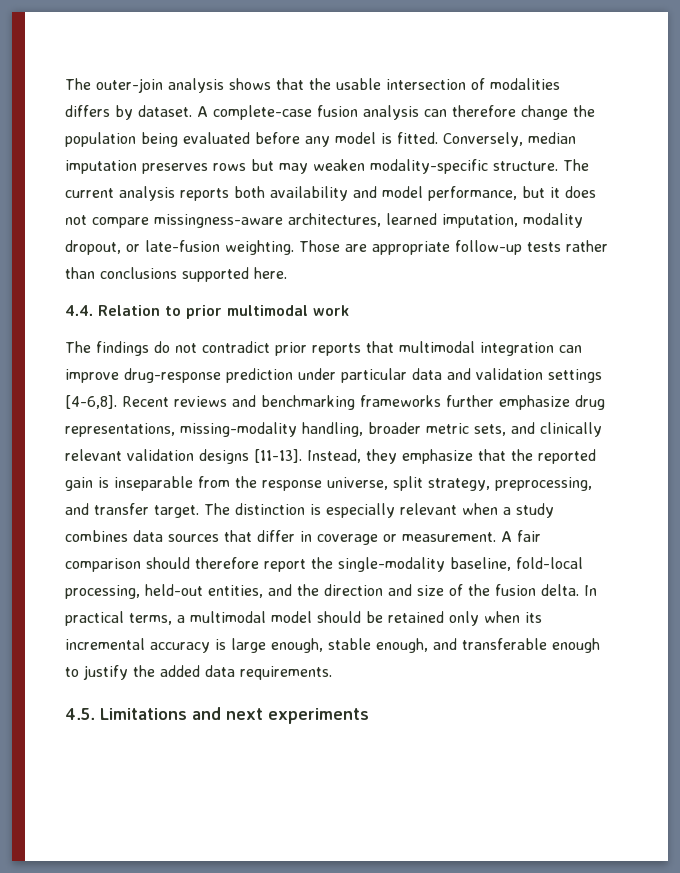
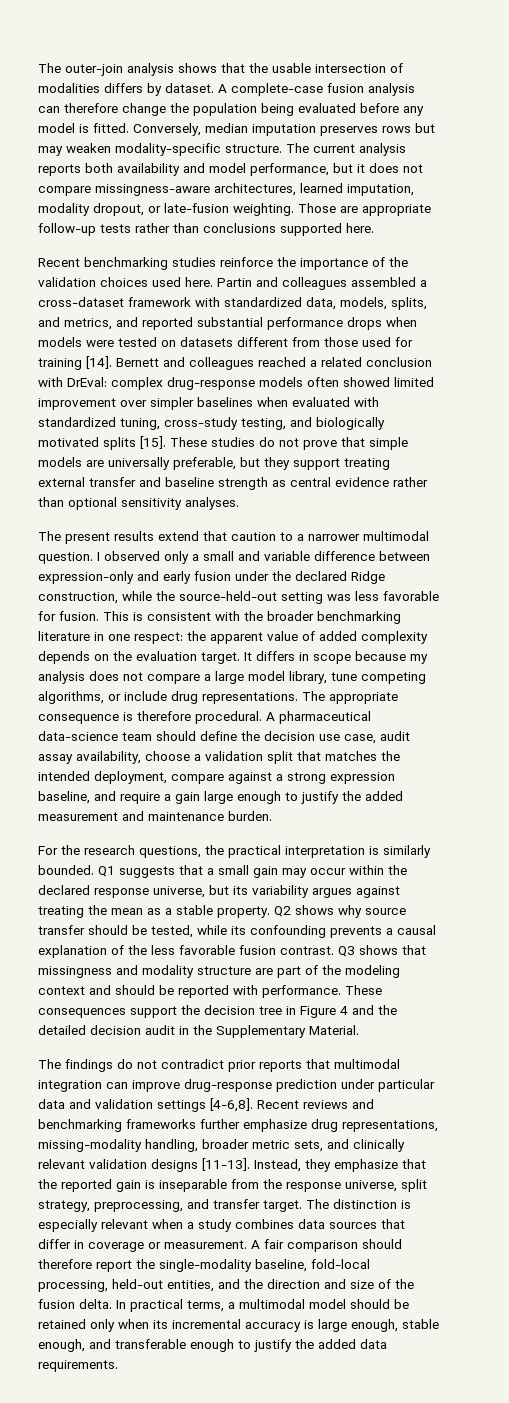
- 4.4. Relation to prior multimodal work
+ Recent benchmarking studies reinforce the importance of the validation choices used here. Partin and colleagues assembled a cross-dataset framework with standardized data, models, splits, and metrics, and reported substantial performance drops when models were tested on datasets different from those used for training [14]. Bernett and colleagues reached a related conclusion with DrEval: complex drug-response models often showed limited improvement over simpler baselines when evaluated with standardized tuning, cross-study testing, and biologically motivated splits [15]. These studies do not prove that simple models are universally preferable, but they support treating external transfer and baseline strength as central evidence rather than optional sensitivity analyses.
+ The present results extend that caution to a narrower multimodal question. I observed only a small and variable difference between expression-only and early fusion under the declared Ridge construction, while the source-held-out setting was less favorable for fusion. This is consistent with the broader benchmarking literature in one respect: the apparent value of added complexity depends on the evaluation target. It differs in scope because my analysis does not compare a large model library, tune competing algorithms, or include drug representations. The appropriate consequence is therefore procedural. A pharmaceutical data-science team should define the decision use case, audit assay availability, choose a validation split that matches the intended deployment, compare against a strong expression baseline, and require a gain large enough to justify the added measurement and maintenance burden.
+ For the research questions, the practical interpretation is similarly bounded. Q1 suggests that a small gain may occur within the declared response universe, but its variability argues against treating the mean as a stable property. Q2 shows why source transfer should be tested, while its confounding prevents a causal explanation of the less favorable fusion contrast. Q3 shows that missingness and modality structure are part of the modeling context and should be reported with performance. These consequences support the decision tree in Figure 4 and the detailed decision audit in the Supplementary Material.
- 4.5. Limitations and next experiments

